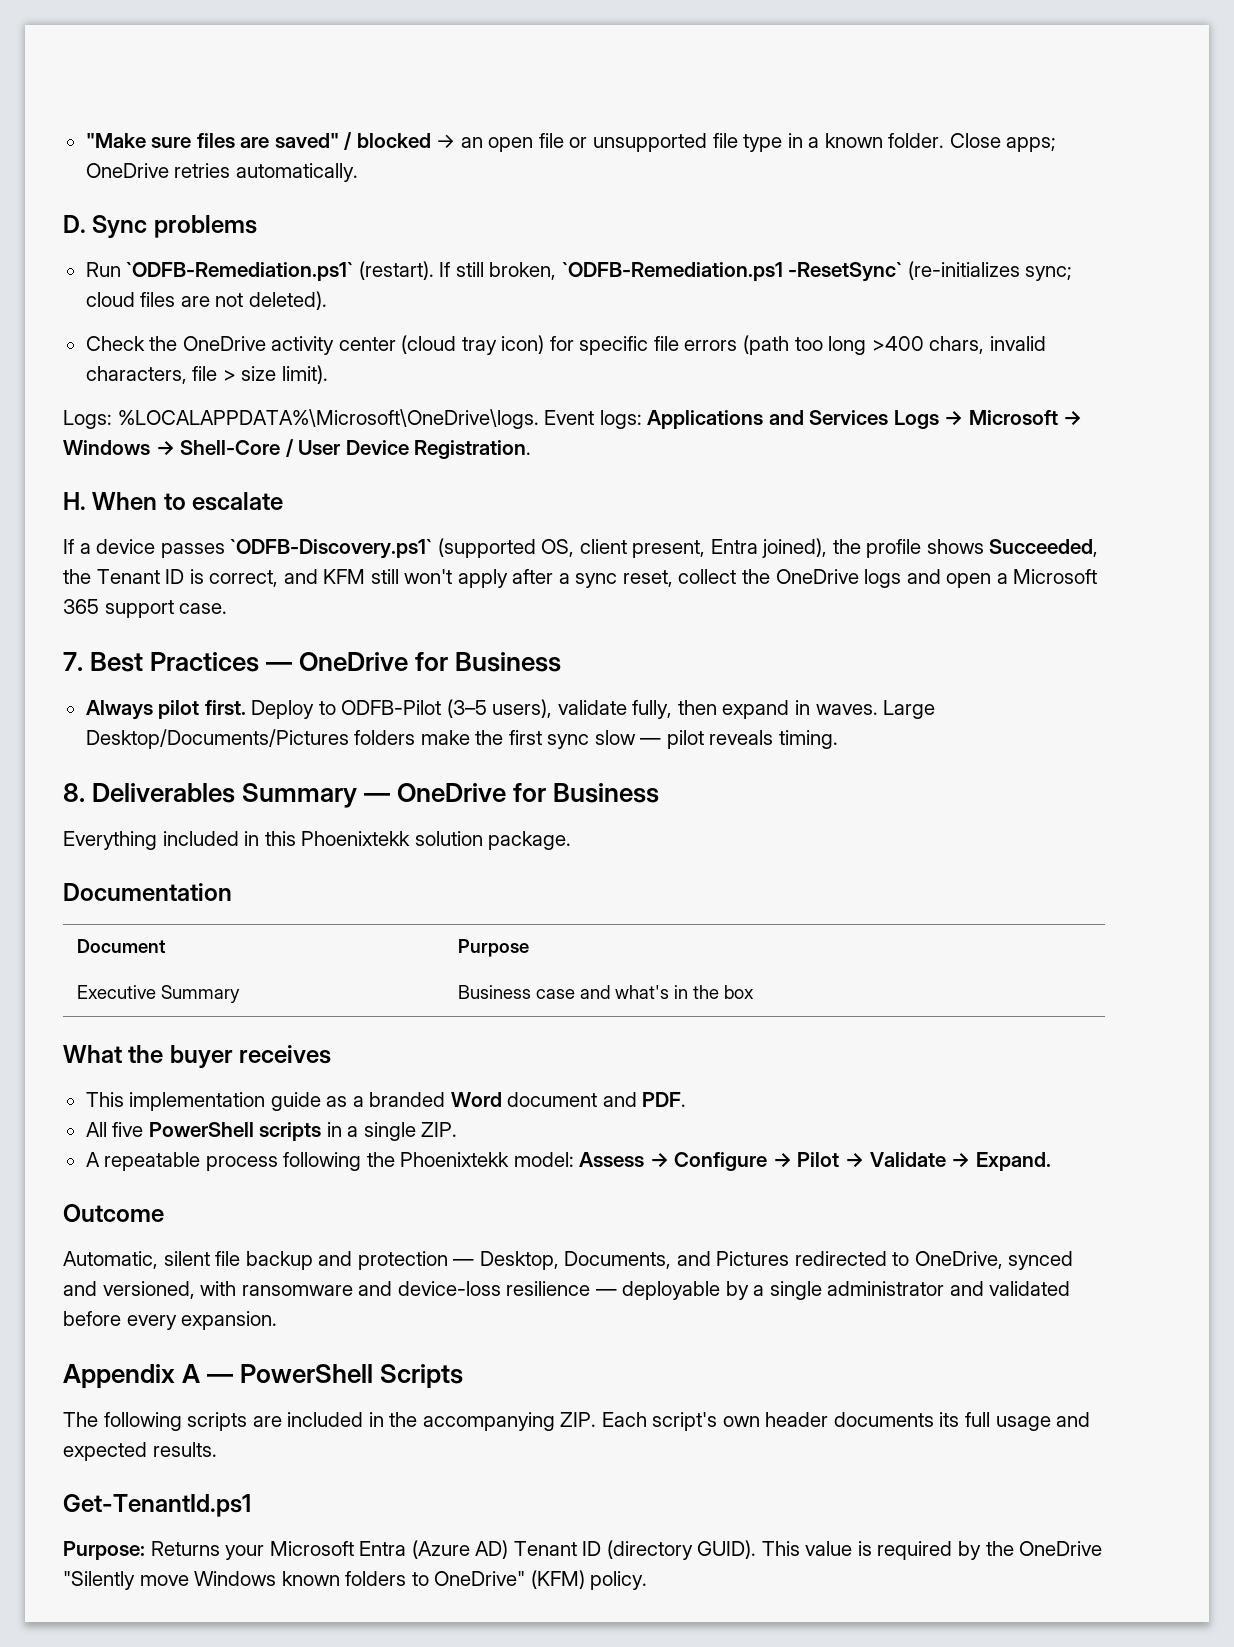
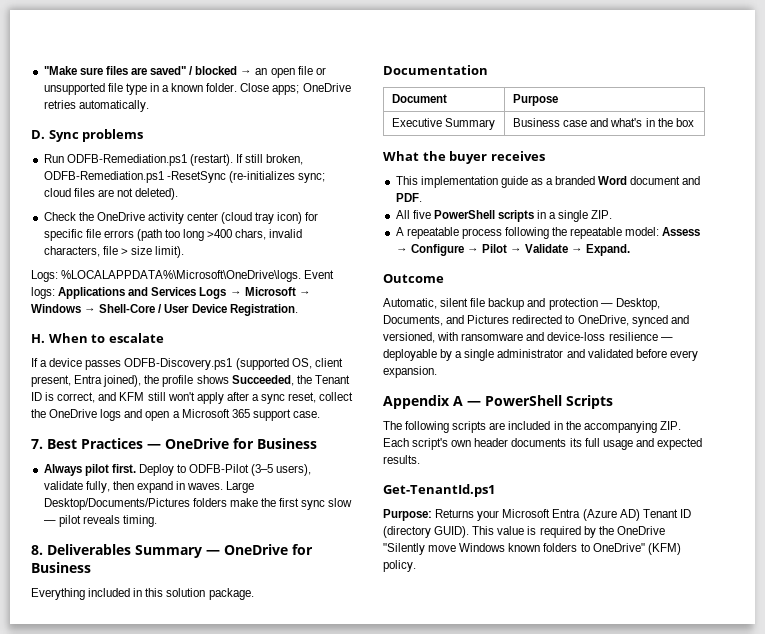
- Run `ODFB-Remediation.ps1` (restart).
+ Run ODFB-Remediation.ps1 (restart).
- If still broken, `ODFB-Remediation.ps1 -ResetSync` (re-initializes sync; cloud files are not deleted).
+ If still broken, ODFB-Remediation.ps1 -ResetSync (re-initializes sync; cloud files are not deleted).
- If a device passes `ODFB-Discovery.ps1` (supported OS, client present, Entra joined), the profile shows Succeeded, the Tenant ID is correct, and KFM still won't apply after a sync reset, collect the OneDrive logs and open a Microsoft 365 support case.
+ If a device passes ODFB-Discovery.ps1 (supported OS, client present, Entra joined), the profile shows Succeeded, the Tenant ID is correct, and KFM still won't apply after a sync reset, collect the OneDrive logs and open a Microsoft 365 support case.
- Everything included in this Phoenixtekk solution package.
+ Everything included in this solution package.
- A repeatable process following the Phoenixtekk model: Assess → Configure → Pilot → Validate → Expand.
+ A repeatable process following the repeatable model: Assess → Configure → Pilot → Validate → Expand.

